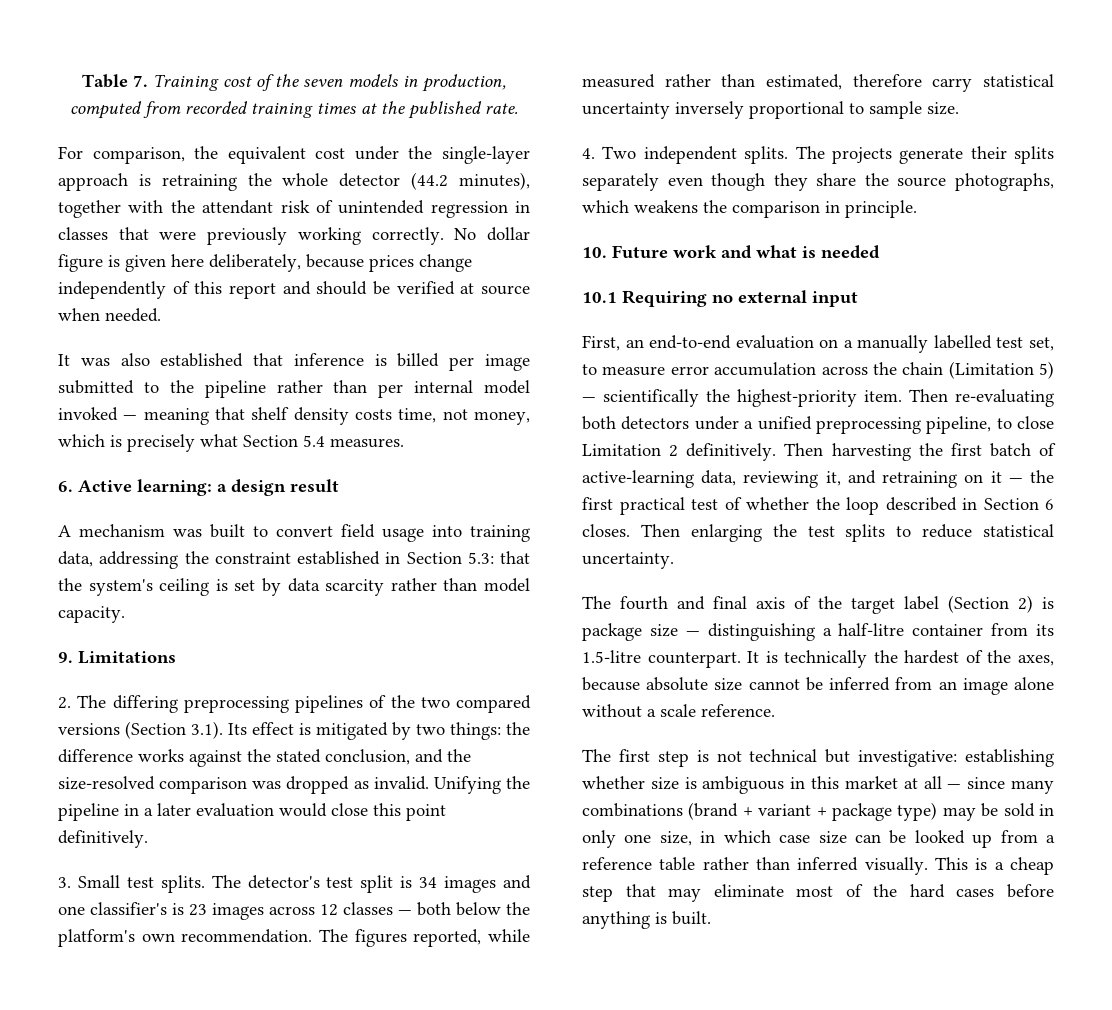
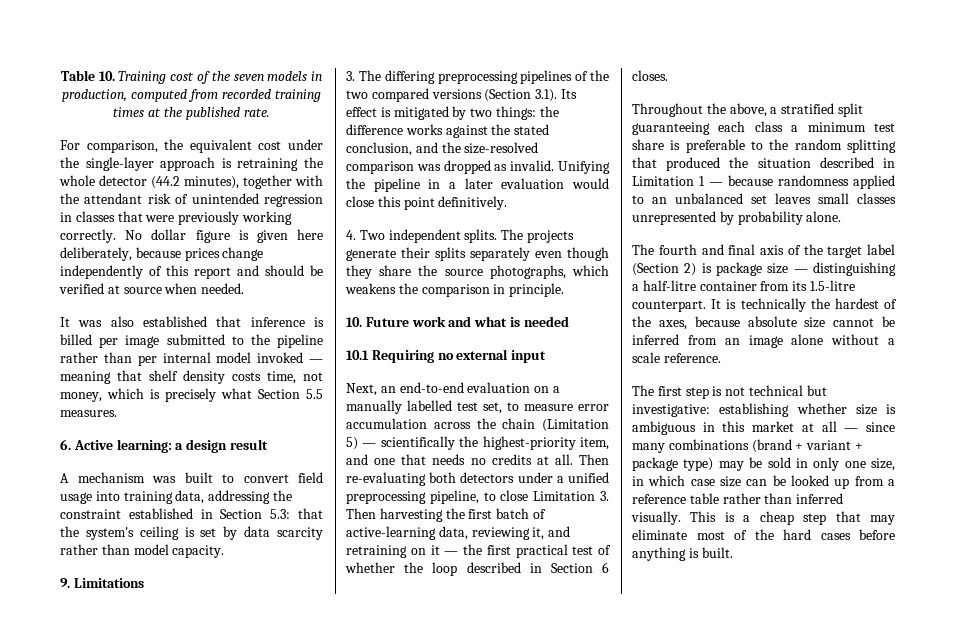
- Table 7. Training cost of the seven models in production, computed from recorded training times at the published rate.
+ Table 10. Training cost of the seven models in production, computed from recorded training times at the published rate.
- It was also established that inference is billed per image submitted to the pipeline rather than per internal model invoked — meaning that shelf density costs time, not money, which is precisely what Section 5.4 measures.
+ It was also established that inference is billed per image submitted to the pipeline rather than per internal model invoked — meaning that shelf density costs time, not money, which is precisely what Section 5.5 measures.
- 2. The differing preprocessing pipelines of the two compared versions (Section 3.1). Its effect is mitigated by two things: the difference works against the stated conclusion, and the size-resolved comparison was dropped as invalid.
+ 3. The differing preprocessing pipelines of the two compared versions (Section 3.1). Its effect is mitigated by two things: the difference works against the stated conclusion, and the size-resolved comparison was dropped as invalid.
- 3. Small test splits. The detector's test split is 34 images and one classifier's is 23 images across 12 classes — both below the platform's own recommendation. The figures reported, while measured rather than estimated, therefore carry statistical uncertainty inversely proportional to sample size.
- First, an end-to-end evaluation on a manually labelled test set, to measure error accumulation across the chain (Limitation 5) — scientifically the highest-priority item.
+ Next, an end-to-end evaluation on a manually labelled test set, to measure error accumulation across the chain (Limitation 5) — scientifically the highest-priority item, and one that needs no credits at all.
- Then re-evaluating both detectors under a unified preprocessing pipeline, to close Limitation 2 definitively. Then harvesting the first batch of active-learning data, reviewing it, and retraining on it — the first practical test of whether the loop described in Section 6 closes. Then enlarging the test splits to reduce statistical uncertainty.
+ Then re-evaluating both detectors under a unified preprocessing pipeline, to close Limitation 3. Then harvesting the first batch of active-learning data, reviewing it, and retraining on it — the first practical test of whether the loop described in Section 6 closes.
+ Throughout the above, a stratified split guaranteeing each class a minimum test share is preferable to the random splitting that produced the situation described in Limitation 1 — because randomness applied to an unbalanced set leaves small classes unrepresented by probability alone.

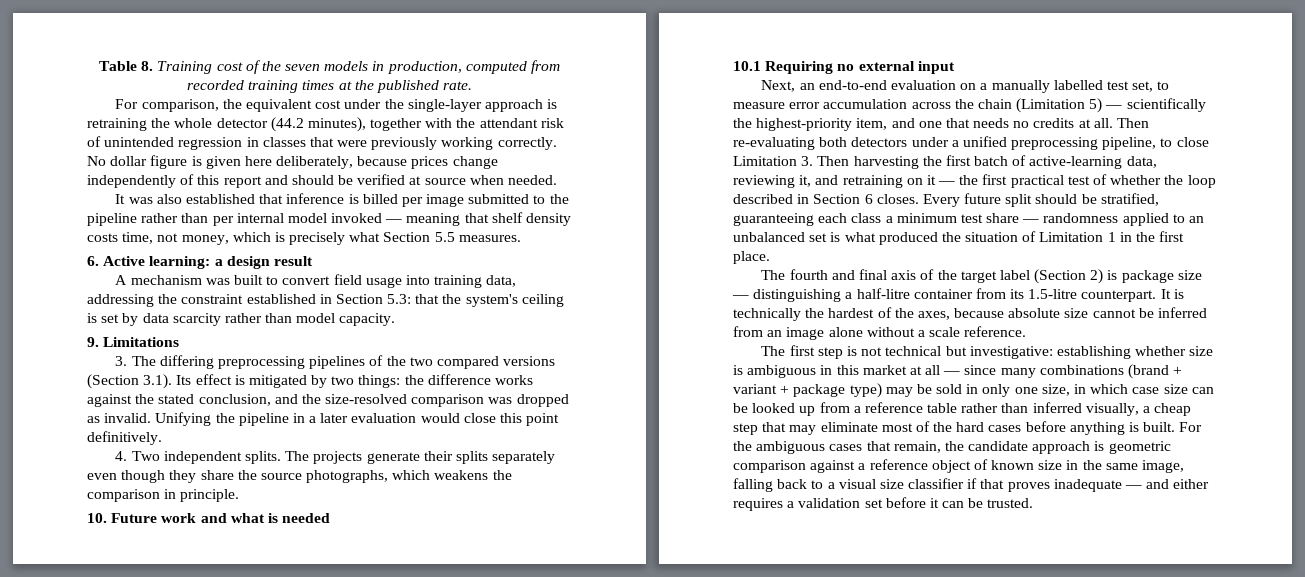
- Table 10. Training cost of the seven models in production, computed from recorded training times at the published rate.
+ Table 8. Training cost of the seven models in production, computed from recorded training times at the published rate.
- Then re-evaluating both detectors under a unified preprocessing pipeline, to close Limitation 3. Then harvesting the first batch of active-learning data, reviewing it, and retraining on it — the first practical test of whether the loop described in Section 6 closes.
- Throughout the above, a stratified split guaranteeing each class a minimum test share is preferable to the random splitting that produced the situation described in Limitation 1 — because randomness applied to an unbalanced set leaves small classes unrepresented by probability alone.
+ Then re-evaluating both detectors under a unified preprocessing pipeline, to close Limitation 3. Then harvesting the first batch of active-learning data, reviewing it, and retraining on it — the first practical test of whether the loop described in Section 6 closes. Every future split should be stratified, guaranteeing each class a minimum test share — randomness applied to an unbalanced set is what produced the situation of Limitation 1 in the first place.
- establishing whether size is ambiguous in this market at all — since many combinations (brand + variant + package type) may be sold in only one size, in which case size can be looked up from a reference table rather than inferred visually. This is a cheap step that may eliminate most of the hard cases before anything is built.
+ establishing whether size is ambiguous in this market at all — since many combinations (brand + variant + package type) may be sold in only one size, in which case size can be looked up from a reference table rather than inferred visually, a cheap step that may eliminate most of the hard cases before anything is built.
+ For the ambiguous cases that remain, the candidate approach is geometric comparison against a reference object of known size in the same image, falling back to a visual size classifier if that proves inadequate — and either requires a validation set before it can be trusted.

